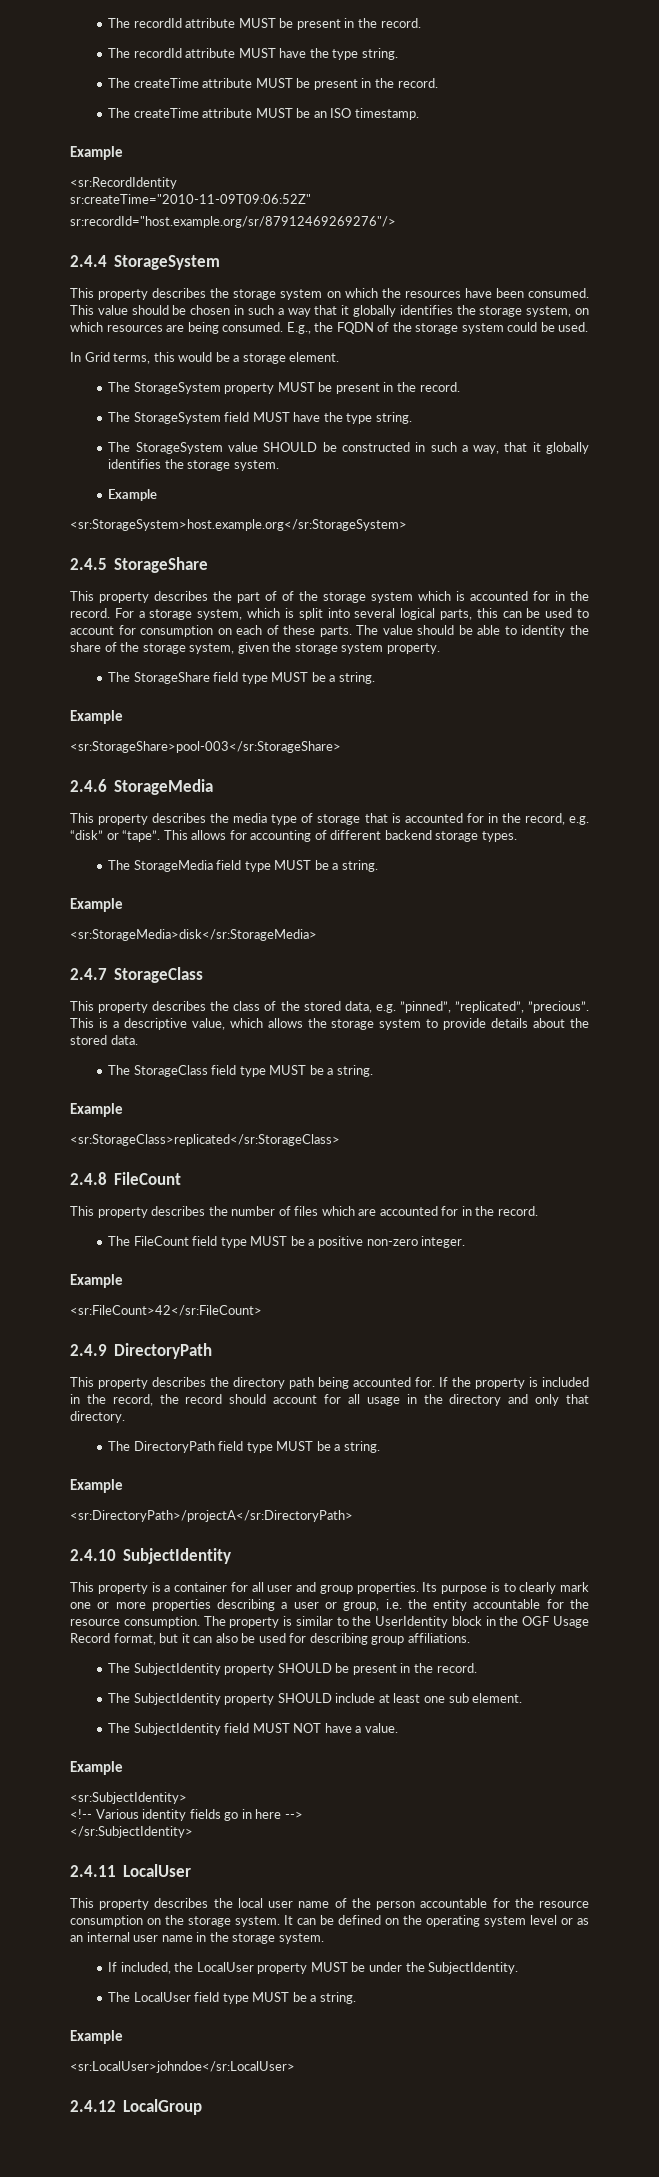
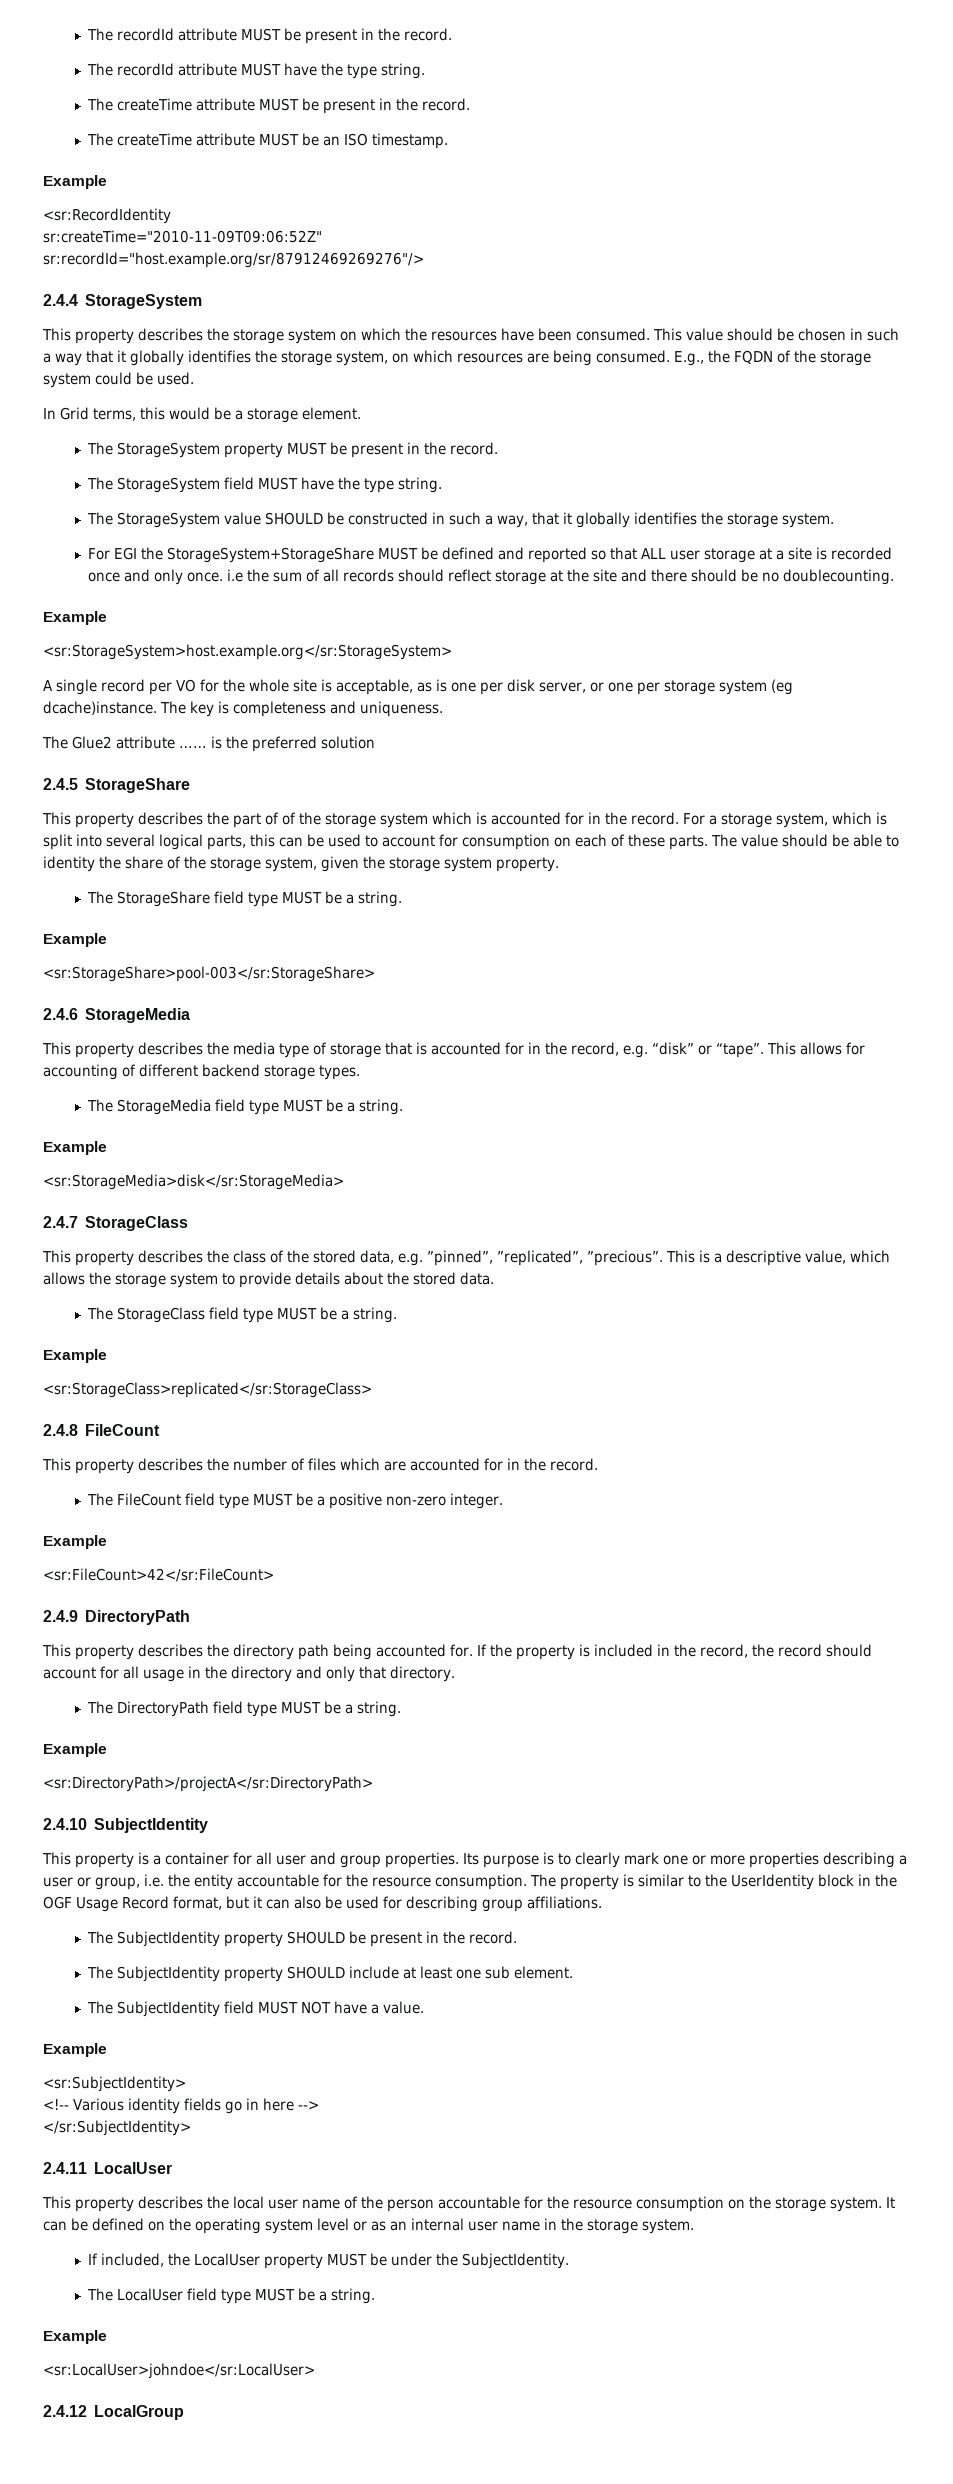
  The StorageSystem value SHOULD be constructed in such a way, that it globally identifies the storage system.
+ For EGI the StorageSystem+StorageShare MUST be defined and reported so that ALL user storage at a site is recorded once and only once. i.e the sum of all records should reflect storage at the site and there should be no doublecounting.
  Example
  <sr:StorageSystem>host.example.org</sr:StorageSystem>
+ A single record per VO for the whole site is acceptable, as is one per disk server, or one per storage system (eg dcache)instance. The key is completeness and uniqueness.
+ The Glue2 attribute …… is the preferred solution

